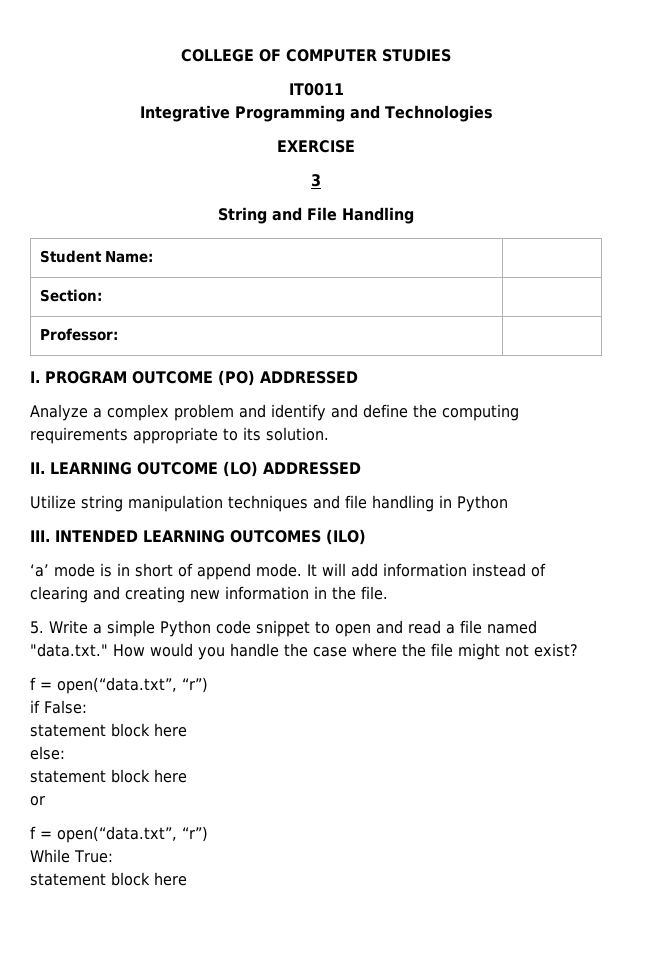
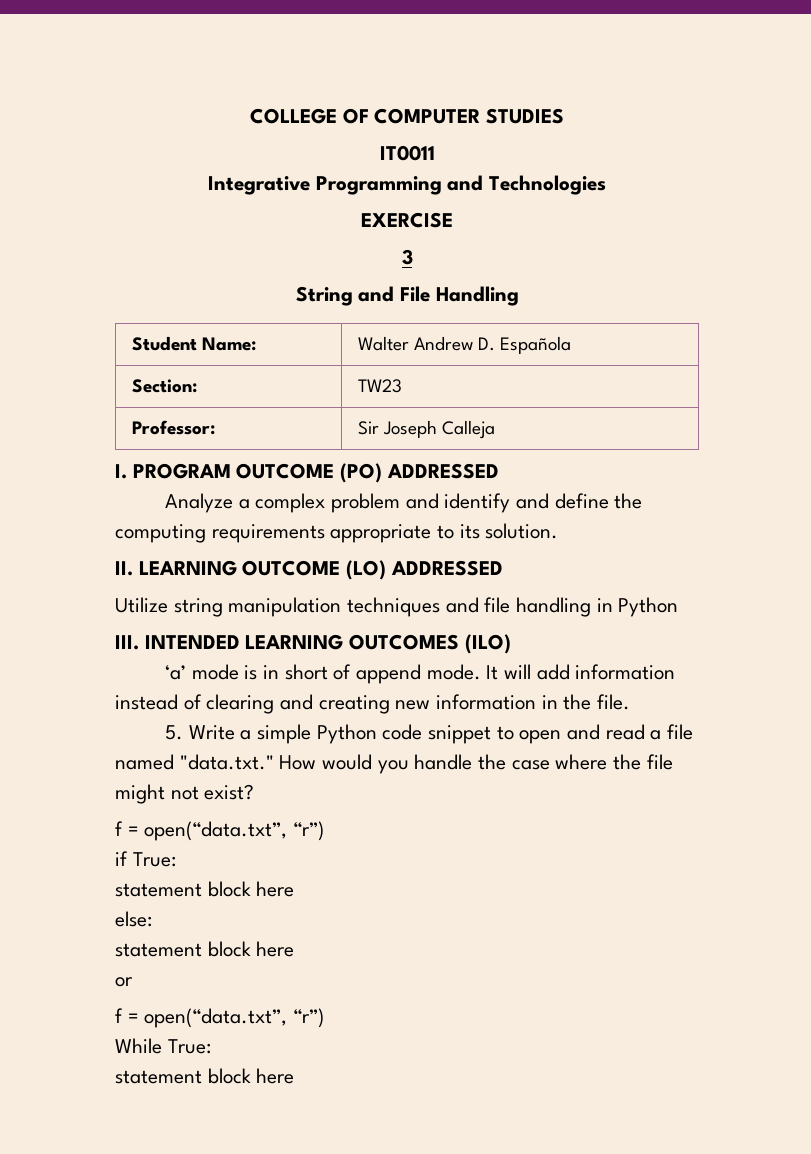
- Student Name: |
+ Student Name: | Walter Andrew D. Española
- Section: |
+ Section: | TW23
- Professor: |
+ Professor: | Sir Joseph Calleja
- if False:
+ if True:

